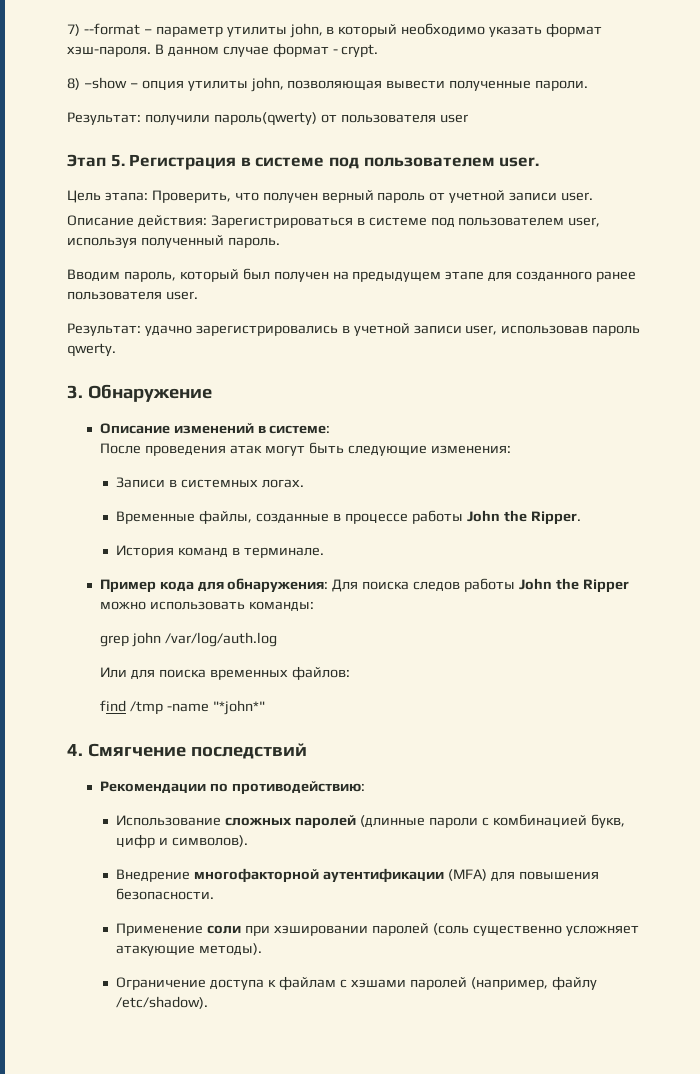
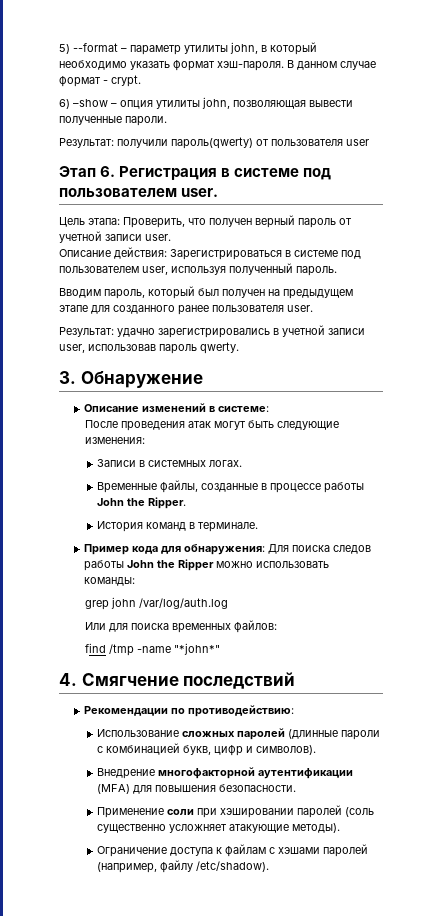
- 7) --format – параметр утилиты john, в который необходимо указать формат хэш-пароля.
+ 5) --format – параметр утилиты john, в который необходимо указать формат хэш-пароля.
- 8) –show – опция утилиты john, позволяющая вывести полученные пароли.
+ 6) –show – опция утилиты john, позволяющая вывести полученные пароли.
- Этап 5. Регистрация в системе под пользователем user.
+ Этап 6. Регистрация в системе под пользователем user.

